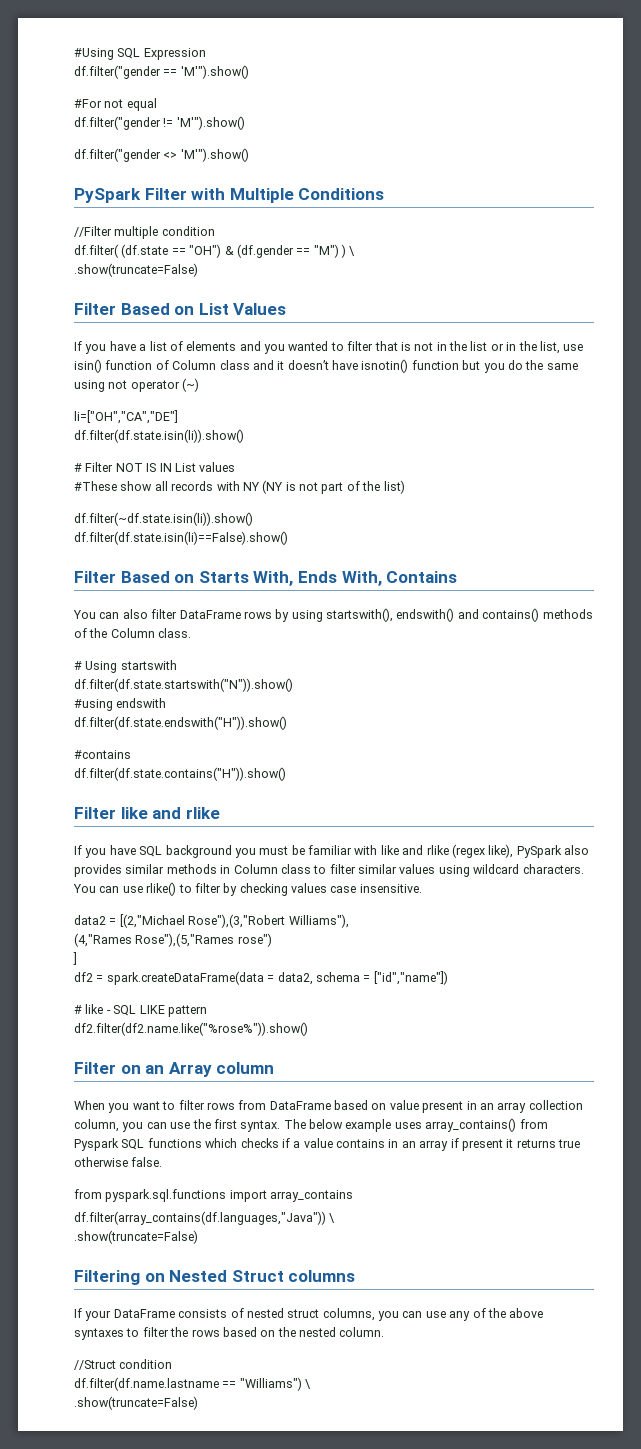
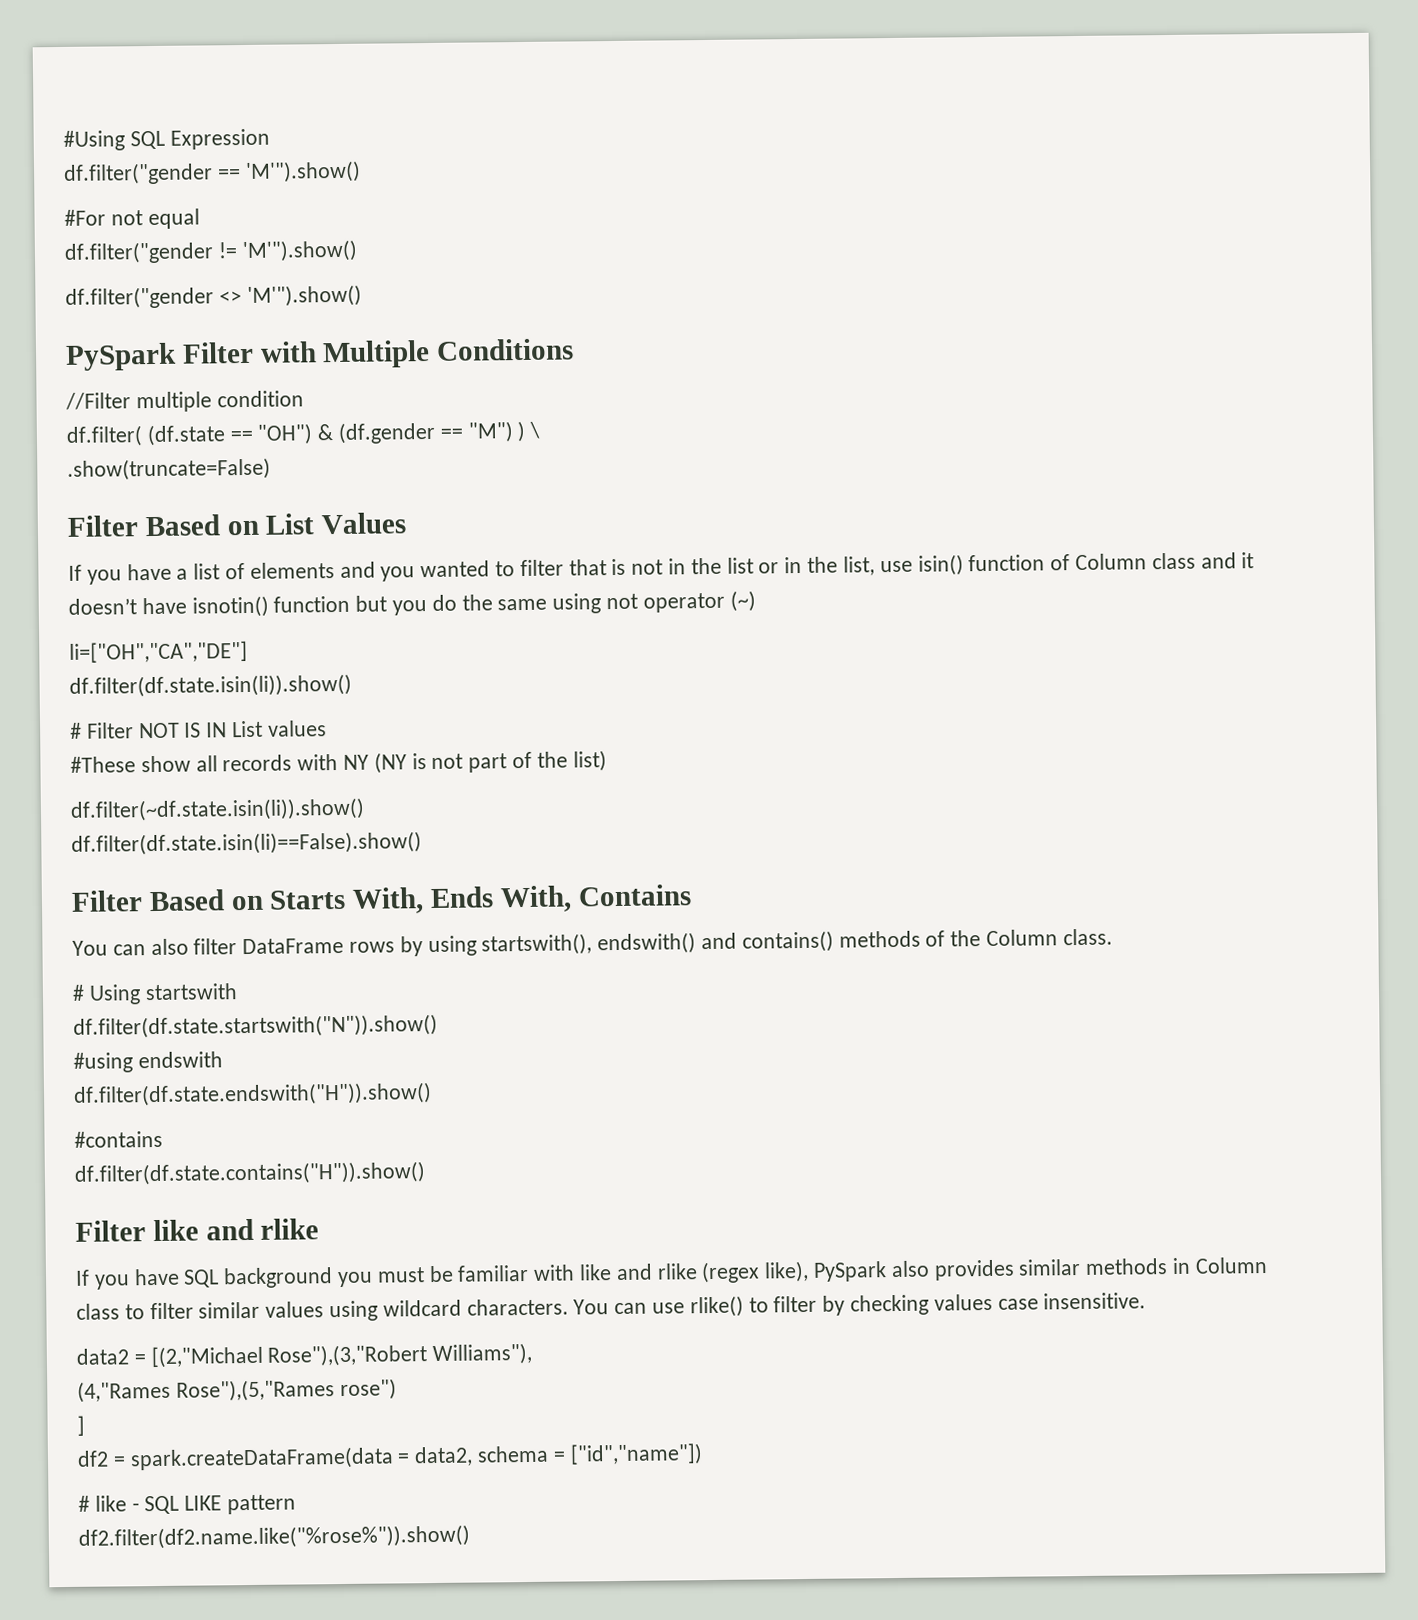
- Filter on an Array column
- When you want to filter rows from DataFrame based on value present in an array collection column, you can use the first syntax. The below example uses array_contains() from Pyspark SQL functions which checks if a value contains in an array if present it returns true otherwise false.
- from pyspark.sql.functions import array_contains
- df.filter(array_contains(df.languages,"Java")) \
- .show(truncate=False)
- Filtering on Nested Struct columns
- If your DataFrame consists of nested struct columns, you can use any of the above syntaxes to filter the rows based on the nested column.
- //Struct condition
- df.filter(df.name.lastname == "Williams") \
- .show(truncate=False)

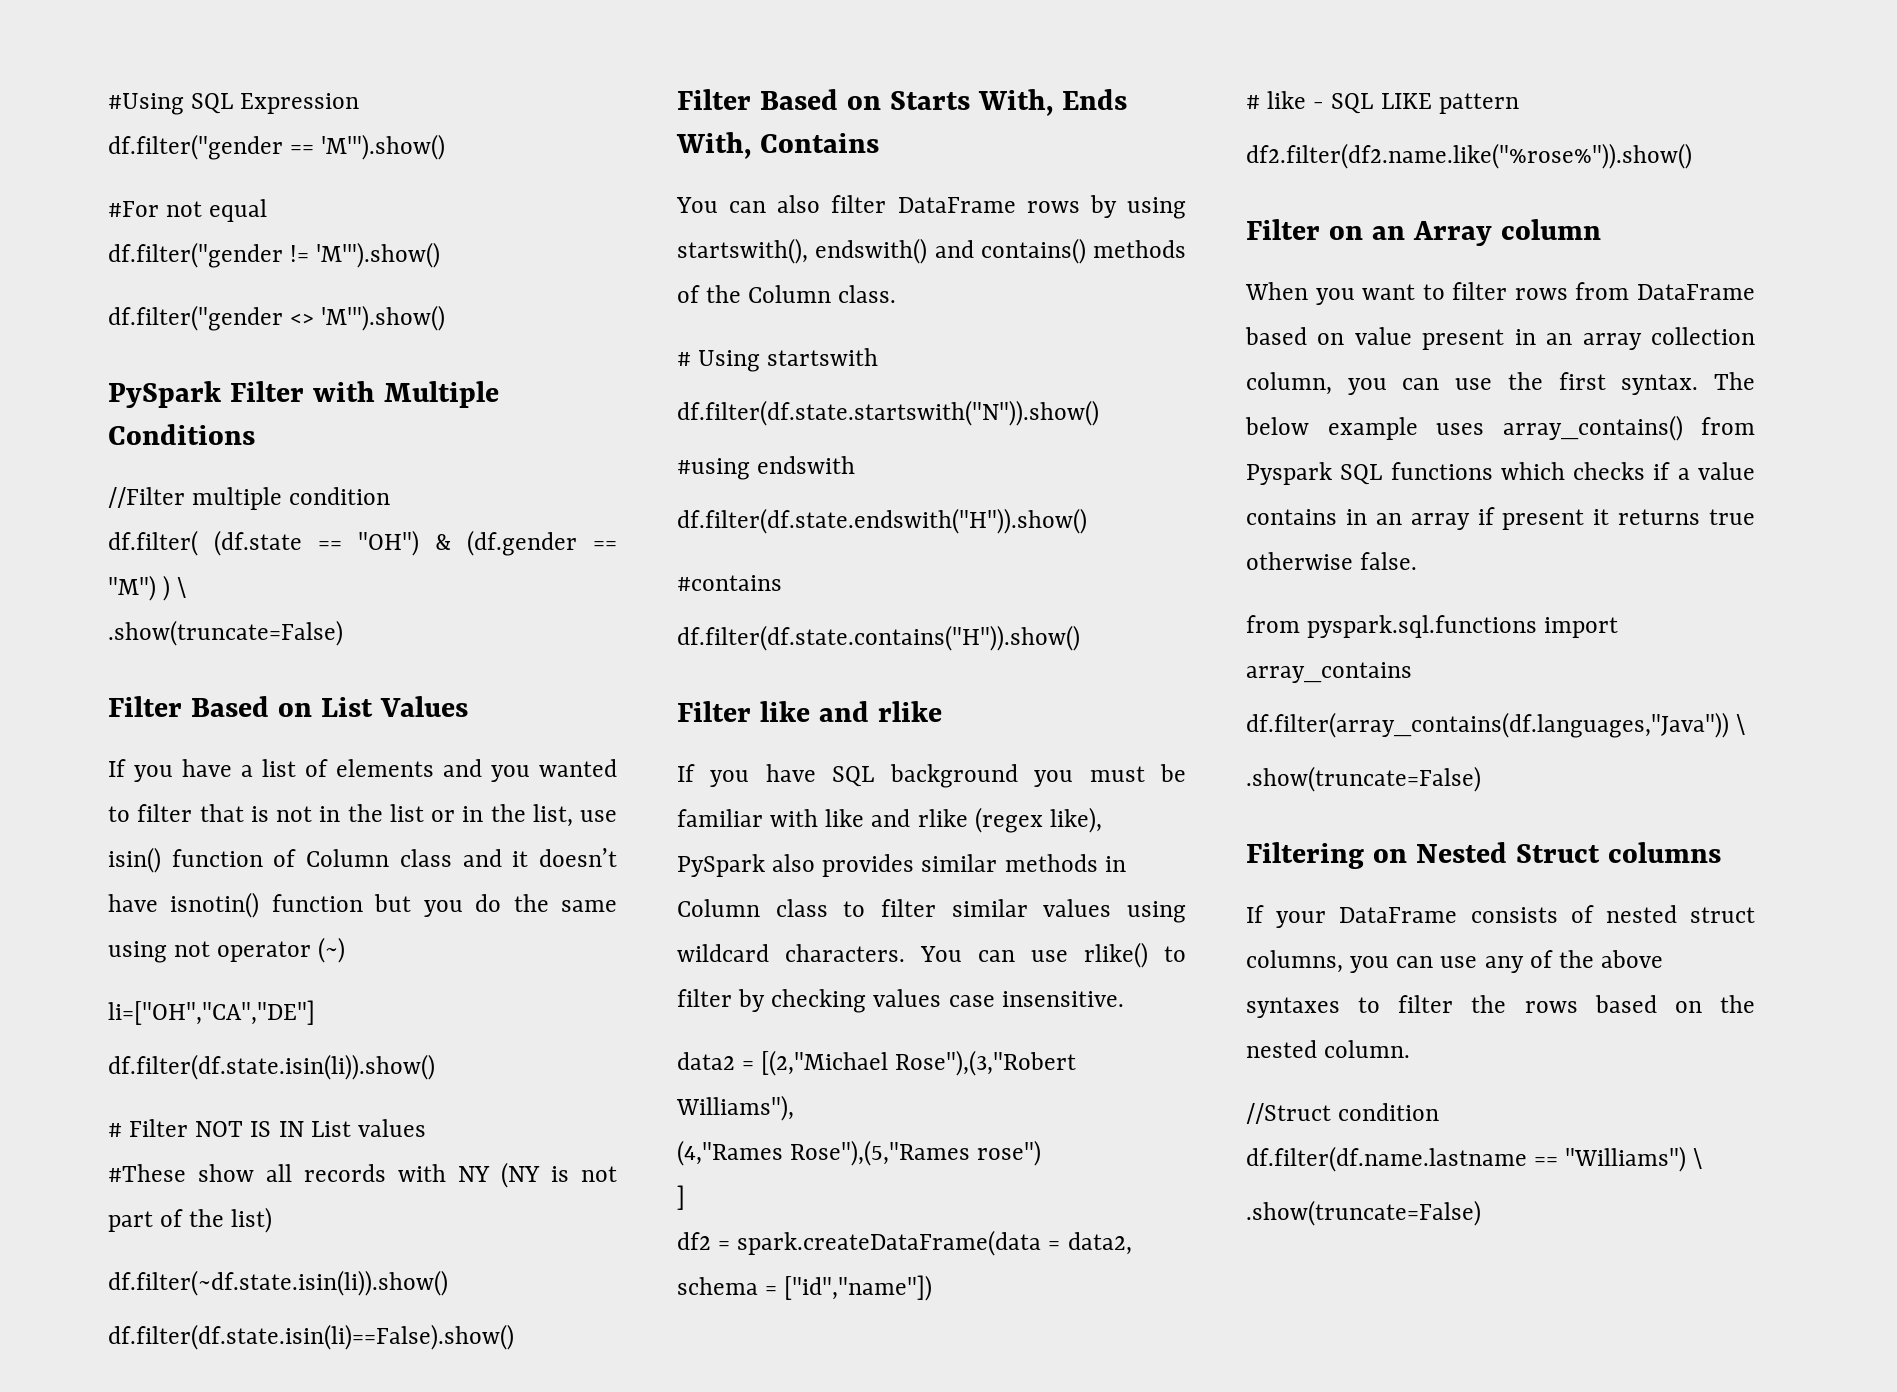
+ Filter on an Array column
+ When you want to filter rows from DataFrame based on value present in an array collection column, you can use the first syntax. The below example uses array_contains() from Pyspark SQL functions which checks if a value contains in an array if present it returns true otherwise false.
+ from pyspark.sql.functions import array_contains
+ df.filter(array_contains(df.languages,"Java")) \
+ .show(truncate=False)
+ Filtering on Nested Struct columns
+ If your DataFrame consists of nested struct columns, you can use any of the above syntaxes to filter the rows based on the nested column.
+ //Struct condition
+ df.filter(df.name.lastname == "Williams") \
+ .show(truncate=False)

